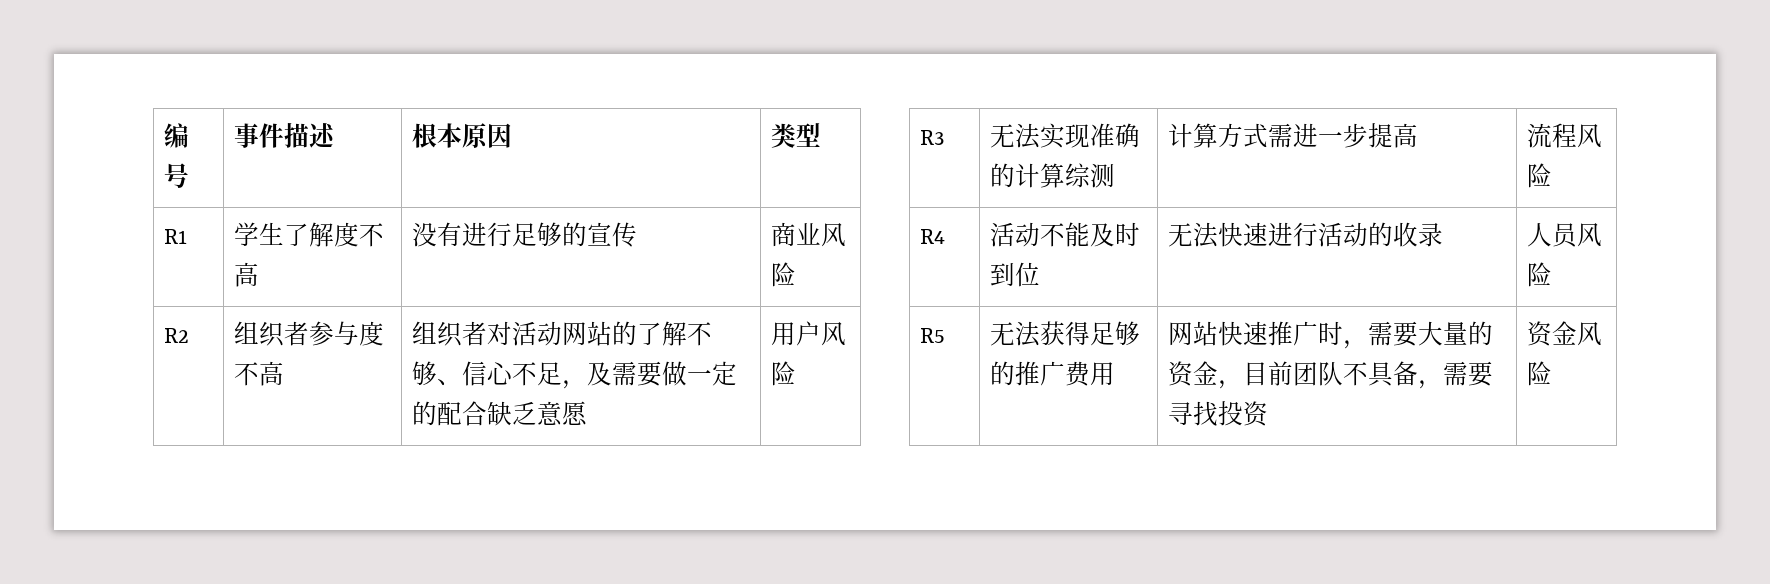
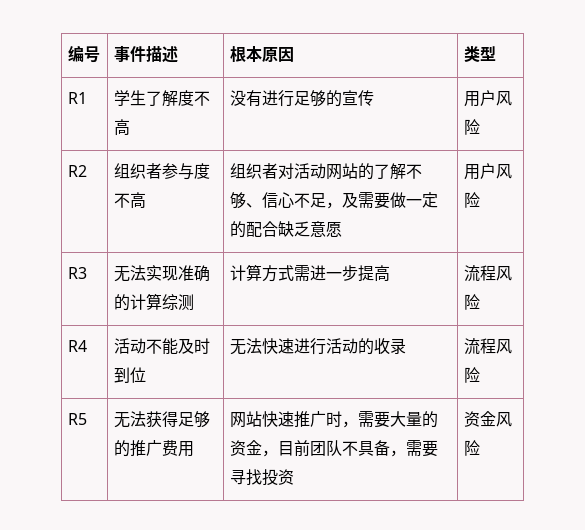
- R1 | 学生了解度不高 | 没有进行足够的宣传 | 商业风险
+ R1 | 学生了解度不高 | 没有进行足够的宣传 | 用户风险
- R4 | 活动不能及时到位 | 无法快速进行活动的收录 | 人员风险
+ R4 | 活动不能及时到位 | 无法快速进行活动的收录 | 流程风险

